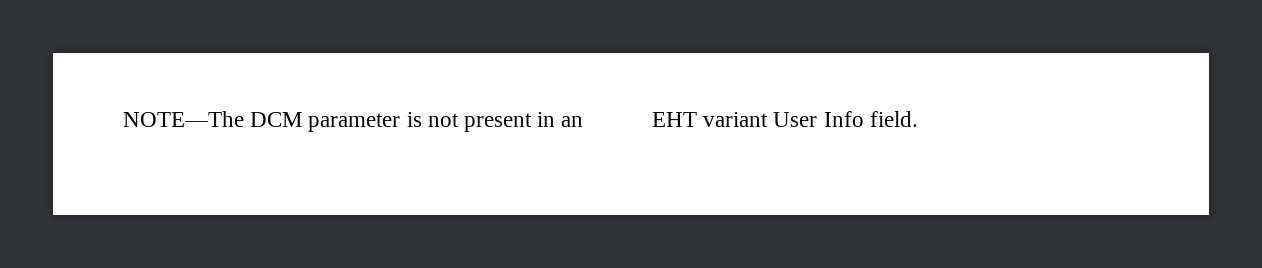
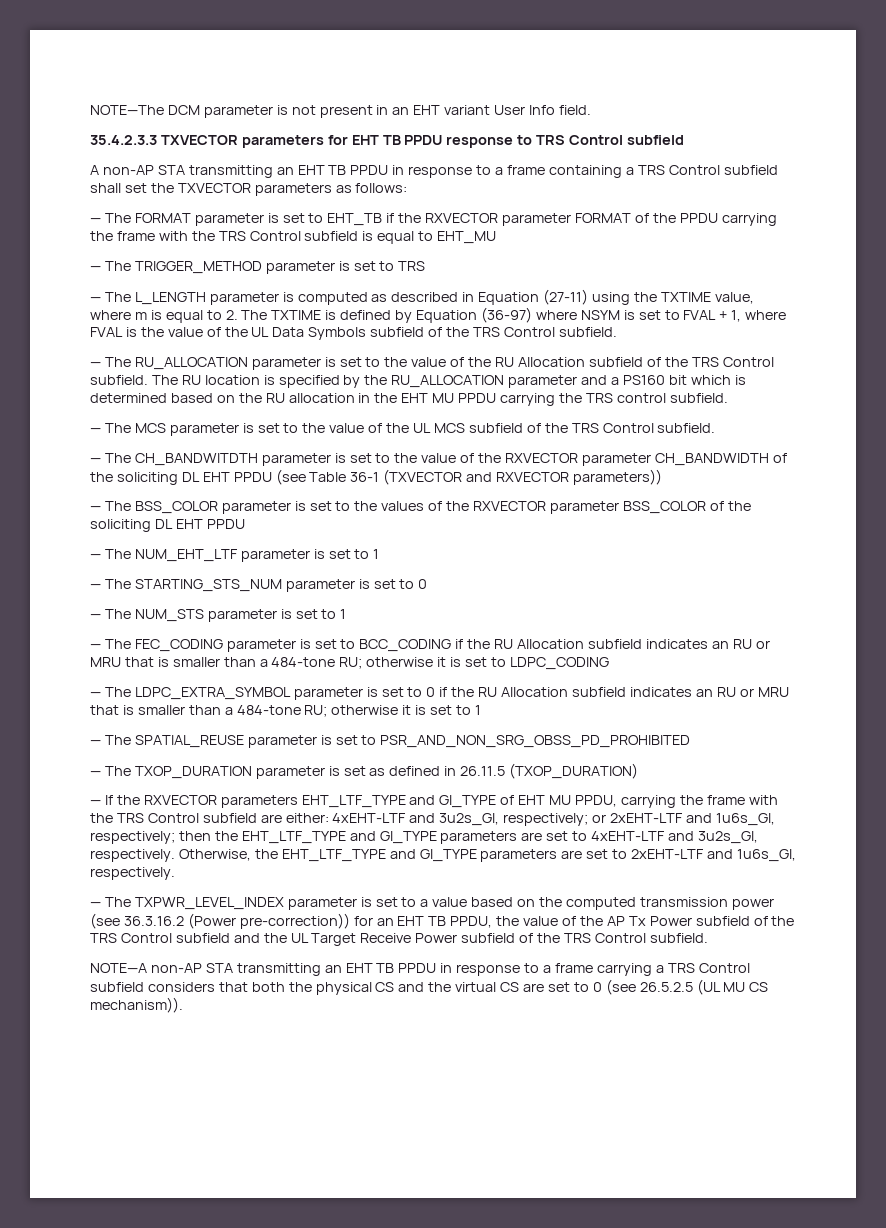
+ 35.4.2.3.3 TXVECTOR parameters for EHT TB PPDU response to TRS Control subfield
+ A non-AP STA transmitting an EHT TB PPDU in response to a frame containing a TRS Control subfield shall set the TXVECTOR parameters as follows:
+ — The FORMAT parameter is set to EHT_TB if the RXVECTOR parameter FORMAT of the PPDU carrying the frame with the TRS Control subfield is equal to EHT_MU
+ — The TRIGGER_METHOD parameter is set to TRS
+ — The L_LENGTH parameter is computed as described in Equation (27-11) using the TXTIME value, where m is equal to 2. The TXTIME is defined by Equation (36-97) where NSYM is set to FVAL + 1, where FVAL is the value of the UL Data Symbols subfield of the TRS Control subfield.
+ — The RU_ALLOCATION parameter is set to the value of the RU Allocation subfield of the TRS Control subfield. The RU location is specified by the RU_ALLOCATION parameter and a PS160 bit which is determined based on the RU allocation in the EHT MU PPDU carrying the TRS control subfield.
+ — The MCS parameter is set to the value of the UL MCS subfield of the TRS Control subfield.
+ — The CH_BANDWITDTH parameter is set to the value of the RXVECTOR parameter CH_BANDWIDTH of the soliciting DL EHT PPDU (see Table 36-1 (TXVECTOR and RXVECTOR parameters))
+ — The BSS_COLOR parameter is set to the values of the RXVECTOR parameter BSS_COLOR of the soliciting DL EHT PPDU
+ — The NUM_EHT_LTF parameter is set to 1
+ — The STARTING_STS_NUM parameter is set to 0
+ — The NUM_STS parameter is set to 1
+ — The FEC_CODING parameter is set to BCC_CODING if the RU Allocation subfield indicates an RU or MRU that is smaller than a 484-tone RU; otherwise it is set to LDPC_CODING
+ — The LDPC_EXTRA_SYMBOL parameter is set to 0 if the RU Allocation subfield indicates an RU or MRU that is smaller than a 484-tone RU; otherwise it is set to 1
+ — The SPATIAL_REUSE parameter is set to PSR_AND_NON_SRG_OBSS_PD_PROHIBITED
+ — The TXOP_DURATION parameter is set as defined in 26.11.5 (TXOP_DURATION)
+ — If the RXVECTOR parameters EHT_LTF_TYPE and GI_TYPE of EHT MU PPDU, carrying the frame with the TRS Control subfield are either: 4xEHT-LTF and 3u2s_GI, respectively; or 2xEHT-LTF and 1u6s_GI, respectively; then the EHT_LTF_TYPE and GI_TYPE parameters are set to 4xEHT-LTF and 3u2s_GI, respectively. Otherwise, the EHT_LTF_TYPE and GI_TYPE parameters are set to 2xEHT-LTF and 1u6s_GI, respectively.
+ — The TXPWR_LEVEL_INDEX parameter is set to a value based on the computed transmission power (see 36.3.16.2 (Power pre-correction)) for an EHT TB PPDU, the value of the AP Tx Power subfield of the TRS Control subfield and the UL Target Receive Power subfield of the TRS Control subfield.
+ NOTE—A non-AP STA transmitting an EHT TB PPDU in response to a frame carrying a TRS Control subfield considers that both the physical CS and the virtual CS are set to 0 (see 26.5.2.5 (UL MU CS mechanism)).

